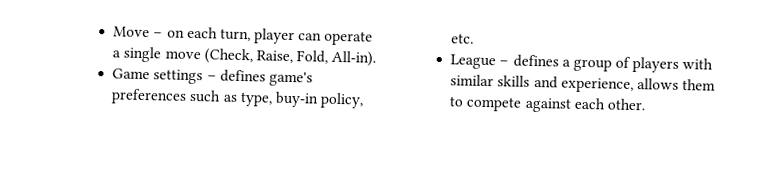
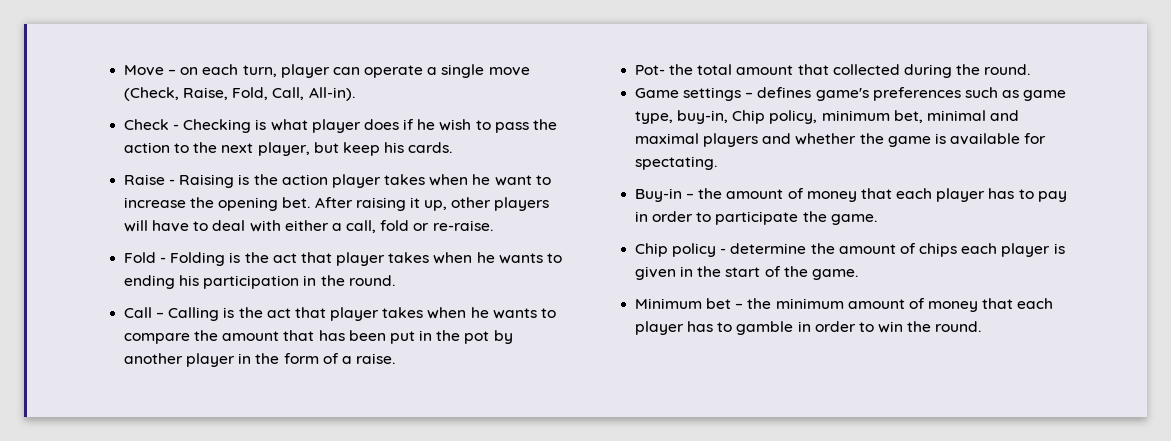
- Move – on each turn, player can operate a single move (Check, Raise, Fold, All-in).
+ Move – on each turn, player can operate a single move (Check, Raise, Fold, Call, All-in).
+ Check - Checking is what player does if he wish to pass the action to the next player, but keep his cards.
+ Raise - Raising is the action player takes when he want to increase the opening bet. After raising it up, other players will have to deal with either a call, fold or re-raise.
+ Fold - Folding is the act that player takes when he wants to ending his participation in the round.
+ Call – Calling is the act that player takes when he wants to compare the amount that has been put in the pot by another player in the form of a raise.
+ Pot- the total amount that collected during the round.
- Game settings – defines game's preferences such as type, buy-in policy, etc.
- League – defines a group of players with similar skills and experience, allows them to compete against each other.
+ Game settings – defines game's preferences such as game type, buy-in, Chip policy, minimum bet, minimal and maximal players and whether the game is available for spectating.
+ Buy-in – the amount of money that each player has to pay in order to participate the game.
+ Chip policy - determine the amount of chips each player is given in the start of the game.
+ Minimum bet – the minimum amount of money that each player has to gamble in order to win the round.

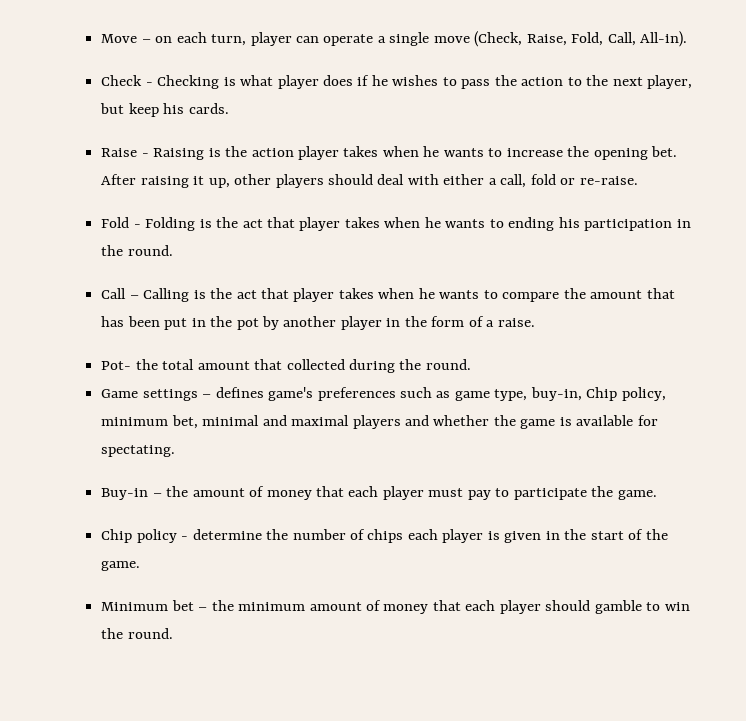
- Check - Checking is what player does if he wish to pass the action to the next player, but keep his cards.
+ Check - Checking is what player does if he wishes to pass the action to the next player, but keep his cards.
- Raise - Raising is the action player takes when he want to increase the opening bet.
+ Raise - Raising is the action player takes when he wants to increase the opening bet.
- After raising it up, other players will have to deal with either a call, fold or re-raise.
+ After raising it up, other players should deal with either a call, fold or re-raise.
- Buy-in – the amount of money that each player has to pay in order to participate the game.
+ Buy-in – the amount of money that each player must pay to participate the game.
- Chip policy - determine the amount of chips each player is given in the start of the game.
+ Chip policy - determine the number of chips each player is given in the start of the game.
- Minimum bet – the minimum amount of money that each player has to gamble in order to win the round.
+ Minimum bet – the minimum amount of money that each player should gamble to win the round.

